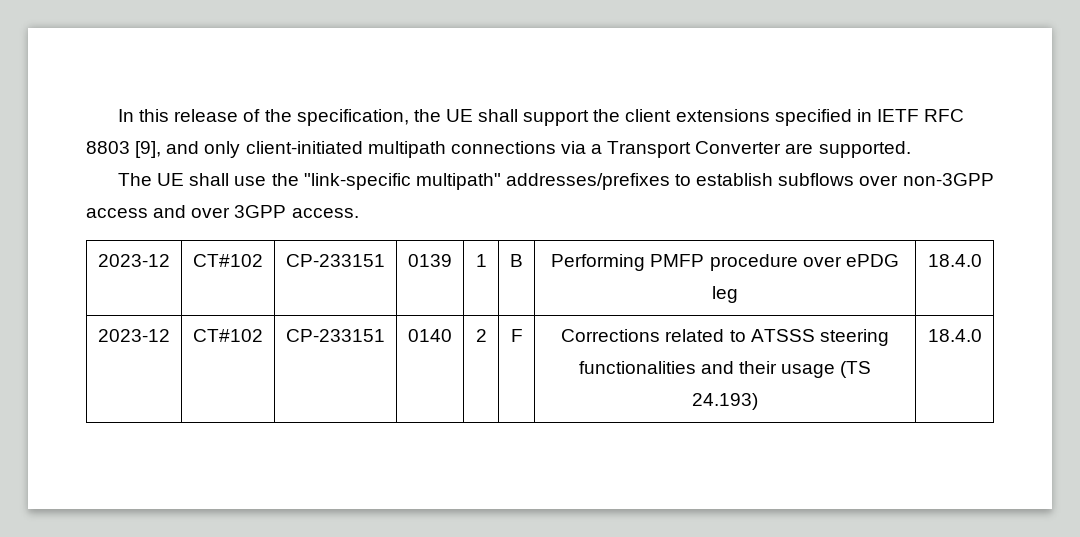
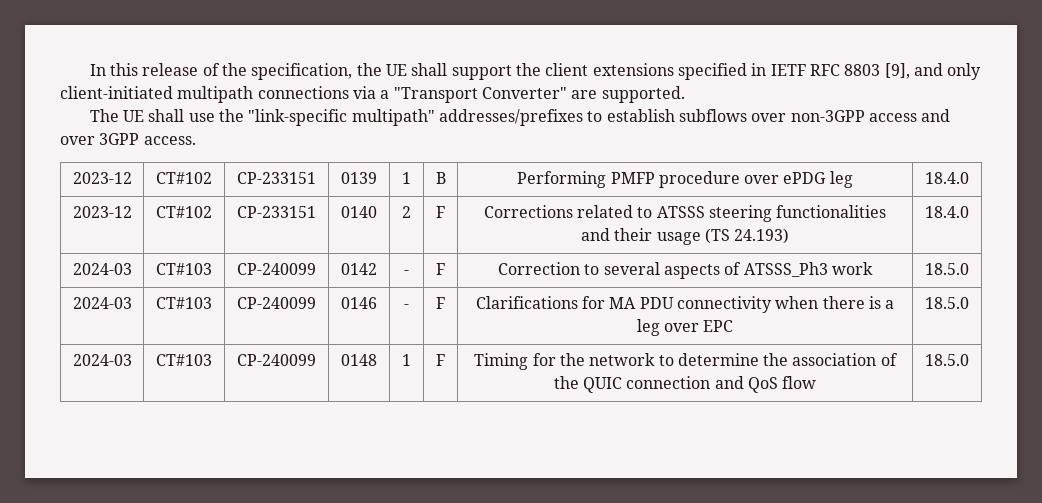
- In this release of the specification, the UE shall support the client extensions specified in IETF RFC 8803 [9], and only client-initiated multipath connections via a Transport Converter are supported.
+ In this release of the specification, the UE shall support the client extensions specified in IETF RFC 8803 [9], and only client-initiated multipath connections via a "Transport Converter" are supported.
+ 2024-03 | CT#103 | CP-240099 | 0142 | - | F | Correction to several aspects of ATSSS_Ph3 work | 18.5.0
+ 2024-03 | CT#103 | CP-240099 | 0146 | - | F | Clarifications for MA PDU connectivity when there is a leg over EPC | 18.5.0
+ 2024-03 | CT#103 | CP-240099 | 0148 | 1 | F | Timing for the network to determine the association of the QUIC connection and QoS flow | 18.5.0

